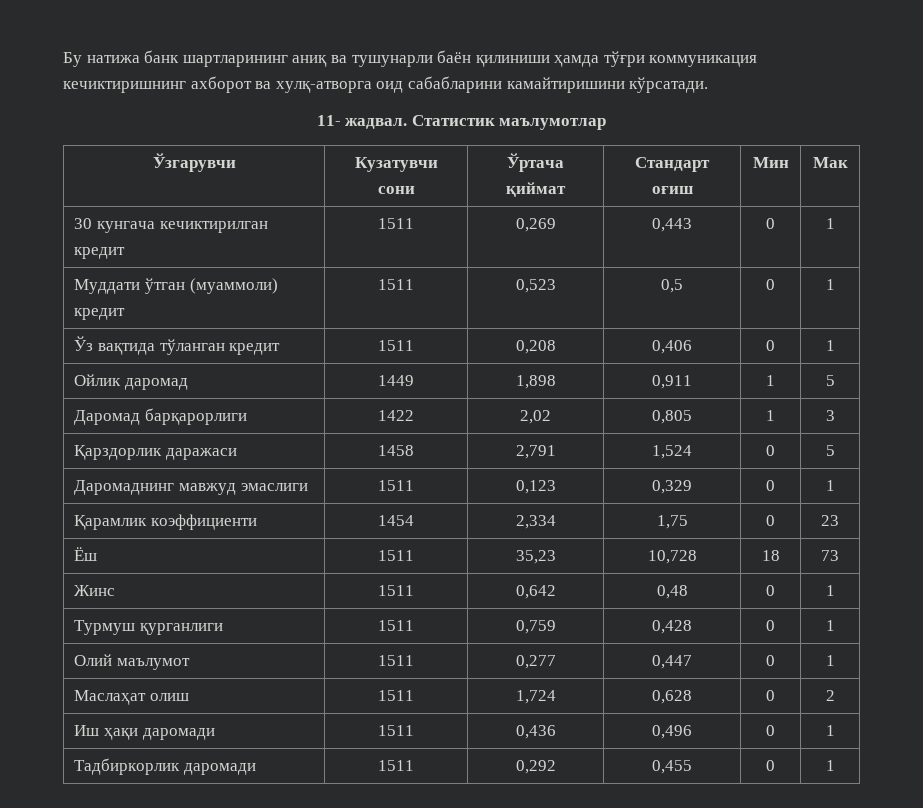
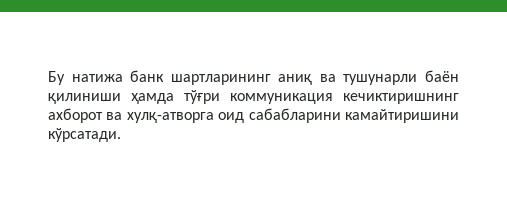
- 11- жадвал. Статистик маълумотлар
- Ўзгарувчи | Кузатувчи сони | Ўртача қиймат | Стандарт оғиш | Мин | Мак
- 30 кунгача кечиктирилган кредит | 1511 | 0,269 | 0,443 | 0 | 1
- Муддати ўтган (муаммоли) кредит | 1511 | 0,523 | 0,5 | 0 | 1
- Ўз вақтида тўланган кредит | 1511 | 0,208 | 0,406 | 0 | 1
- Ойлик даромад | 1449 | 1,898 | 0,911 | 1 | 5
- Даромад барқарорлиги | 1422 | 2,02 | 0,805 | 1 | 3
- Қарздорлик даражаси | 1458 | 2,791 | 1,524 | 0 | 5
- Даромаднинг мавжуд эмаслиги | 1511 | 0,123 | 0,329 | 0 | 1
- Қарамлик коэффициенти | 1454 | 2,334 | 1,75 | 0 | 23
- Ёш | 1511 | 35,23 | 10,728 | 18 | 73
- Жинс | 1511 | 0,642 | 0,48 | 0 | 1
- Турмуш қурганлиги | 1511 | 0,759 | 0,428 | 0 | 1
- Олий маълумот | 1511 | 0,277 | 0,447 | 0 | 1
- Маслаҳат олиш | 1511 | 1,724 | 0,628 | 0 | 2
- Иш ҳақи даромади | 1511 | 0,436 | 0,496 | 0 | 1
- Тадбиркорлик даромади | 1511 | 0,292 | 0,455 | 0 | 1

